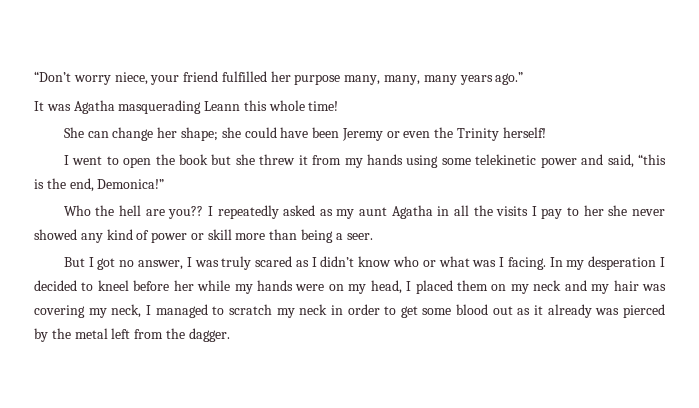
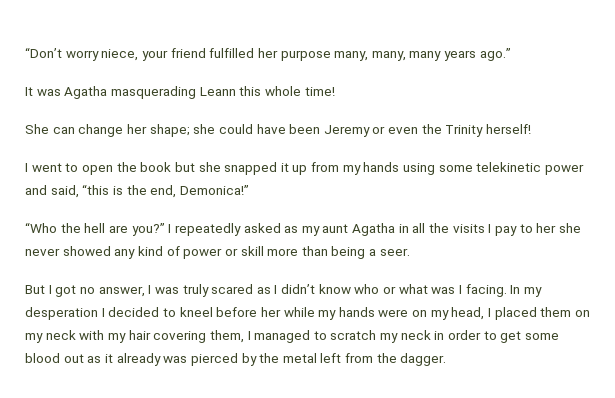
- I went to open the book but she threw it from my hands using some telekinetic power and said, “this is the end, Demonica!”
+ I went to open the book but she snapped it up from my hands using some telekinetic power and said, “this is the end, Demonica!”
- Who the hell are you??
+ “Who the hell are you?”
- In my desperation I decided to kneel before her while my hands were on my head, I placed them on my neck and my hair was covering my neck, I managed to scratch my neck in order to get some blood out as it already was pierced by the metal left from the dagger.
+ In my desperation I decided to kneel before her while my hands were on my head, I placed them on my neck with my hair covering them, I managed to scratch my neck in order to get some blood out as it already was pierced by the metal left from the dagger.

